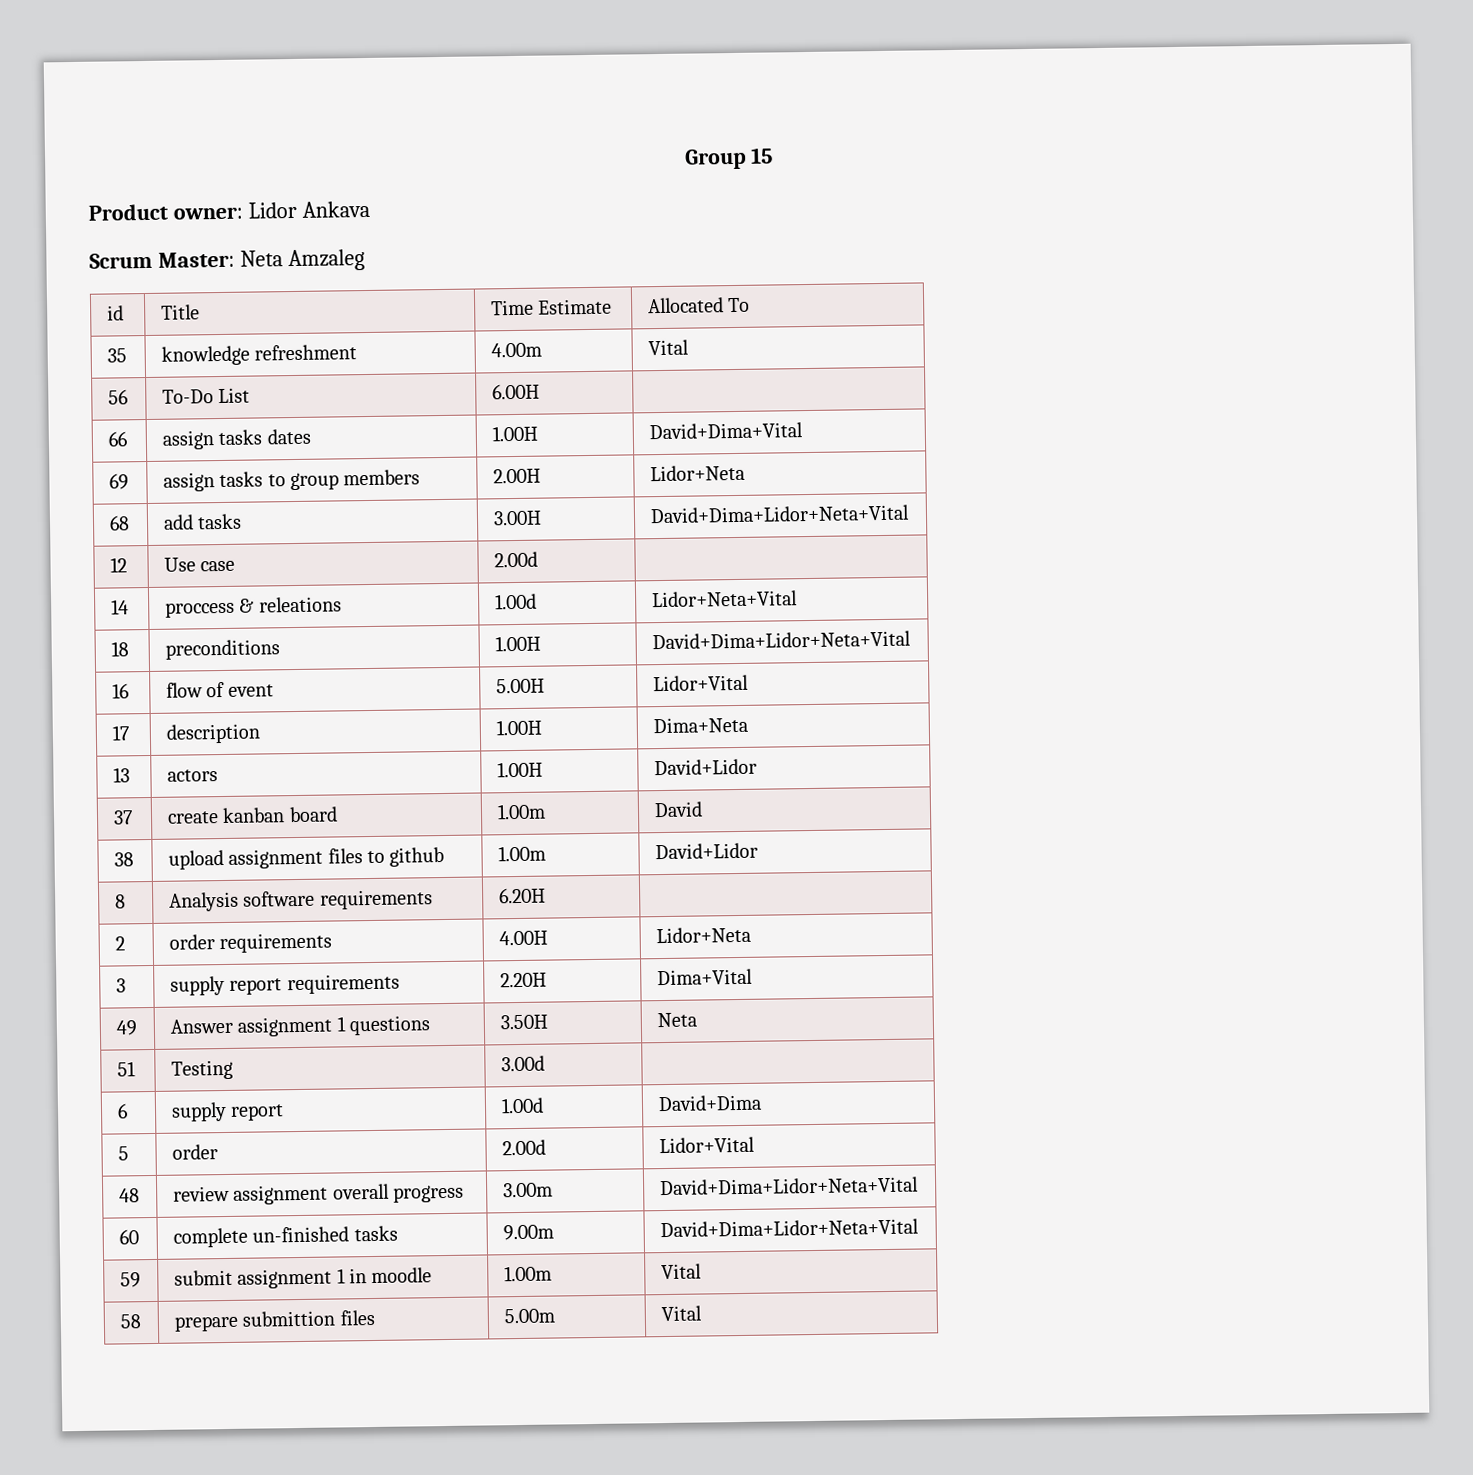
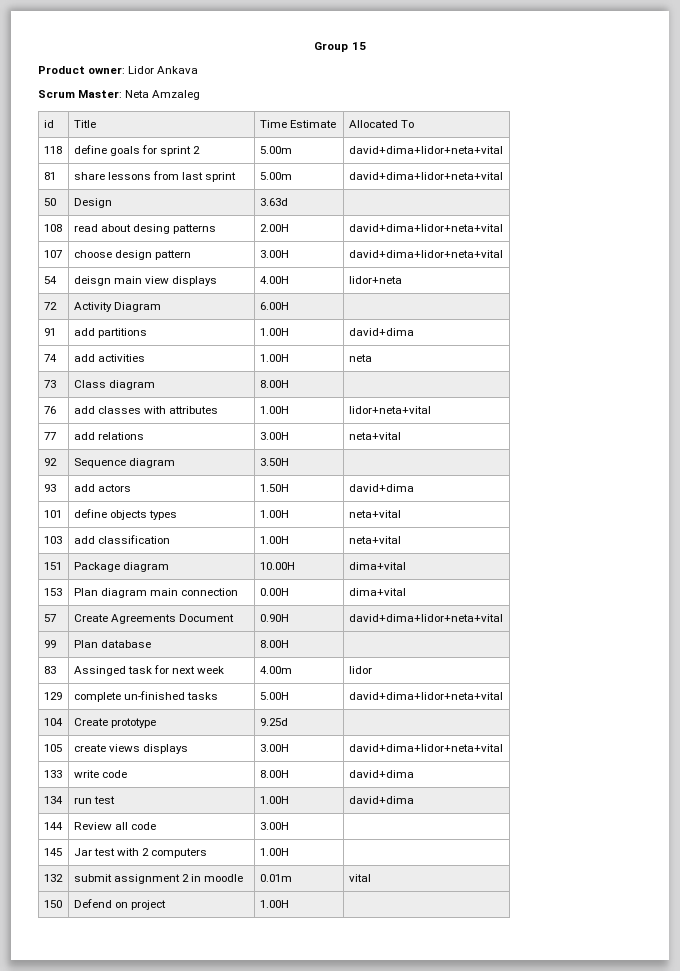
- 35 | knowledge refreshment | 4.00m | Vital
- 56 | To-Do List | 6.00H |
- 66 | assign tasks dates | 1.00H | David+Dima+Vital
- 69 | assign tasks to group members | 2.00H | Lidor+Neta
- 68 | add tasks | 3.00H | David+Dima+Lidor+Neta+Vital
- 12 | Use case | 2.00d |
- 14 | proccess & releations | 1.00d | Lidor+Neta+Vital
- 18 | preconditions | 1.00H | David+Dima+Lidor+Neta+Vital
- 16 | flow of event | 5.00H | Lidor+Vital
- 17 | description | 1.00H | Dima+Neta
- 13 | actors | 1.00H | David+Lidor
- 37 | create kanban board | 1.00m | David
- 38 | upload assignment files to github | 1.00m | David+Lidor
- 8 | Analysis software requirements | 6.20H |
- 2 | order requirements | 4.00H | Lidor+Neta
- 3 | supply report requirements | 2.20H | Dima+Vital
- 49 | Answer assignment 1 questions | 3.50H | Neta
- 51 | Testing | 3.00d |
- 6 | supply report | 1.00d | David+Dima
- 5 | order | 2.00d | Lidor+Vital
- 48 | review assignment overall progress | 3.00m | David+Dima+Lidor+Neta+Vital
- 60 | complete un-finished tasks | 9.00m | David+Dima+Lidor+Neta+Vital
- 59 | submit assignment 1 in moodle | 1.00m | Vital
- 58 | prepare submittion files | 5.00m | Vital
+ 118 | define goals for sprint 2 | 5.00m | david+dima+lidor+neta+vital
+ 81 | share lessons from last sprint | 5.00m | david+dima+lidor+neta+vital
+ 50 | Design | 3.63d |
+ 108 | read about desing patterns | 2.00H | david+dima+lidor+neta+vital
+ 107 | choose design pattern | 3.00H | david+dima+lidor+neta+vital
+ 54 | deisgn main view displays | 4.00H | lidor+neta
+ 72 | Activity Diagram | 6.00H |
+ 91 | add partitions | 1.00H | david+dima
+ 74 | add activities | 1.00H | neta
+ 73 | Class diagram | 8.00H |
+ 76 | add classes with attributes | 1.00H | lidor+neta+vital
+ 77 | add relations | 3.00H | neta+vital
+ 92 | Sequence diagram | 3.50H |
+ 93 | add actors | 1.50H | david+dima
+ 101 | define objects types | 1.00H | neta+vital
+ 103 | add classification | 1.00H | neta+vital
+ 151 | Package diagram | 10.00H | dima+vital
+ 153 | Plan diagram main connection | 0.00H | dima+vital
+ 57 | Create Agreements Document | 0.90H | david+dima+lidor+neta+vital
+ 99 | Plan database | 8.00H |
+ 83 | Assinged task for next week | 4.00m | lidor
+ 129 | complete un-finished tasks | 5.00H | david+dima+lidor+neta+vital
+ 104 | Create prototype | 9.25d |
+ 105 | create views displays | 3.00H | david+dima+lidor+neta+vital
+ 133 | write code | 8.00H | david+dima
+ 134 | run test | 1.00H | david+dima
+ 144 | Review all code | 3.00H |
+ 145 | Jar test with 2 computers | 1.00H |
+ 132 | submit assignment 2 in moodle | 0.01m | vital
+ 150 | Defend on project | 1.00H |

